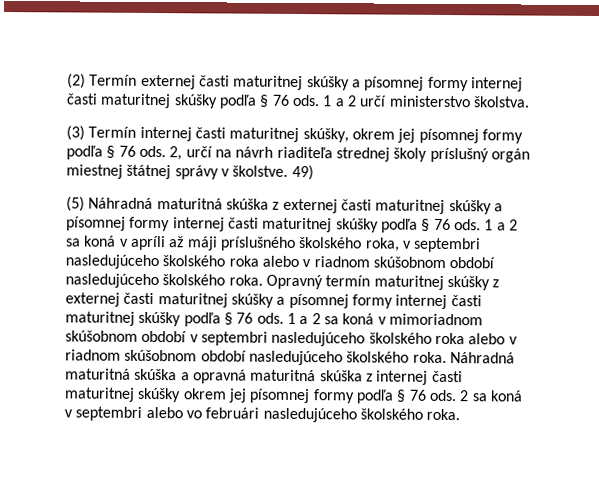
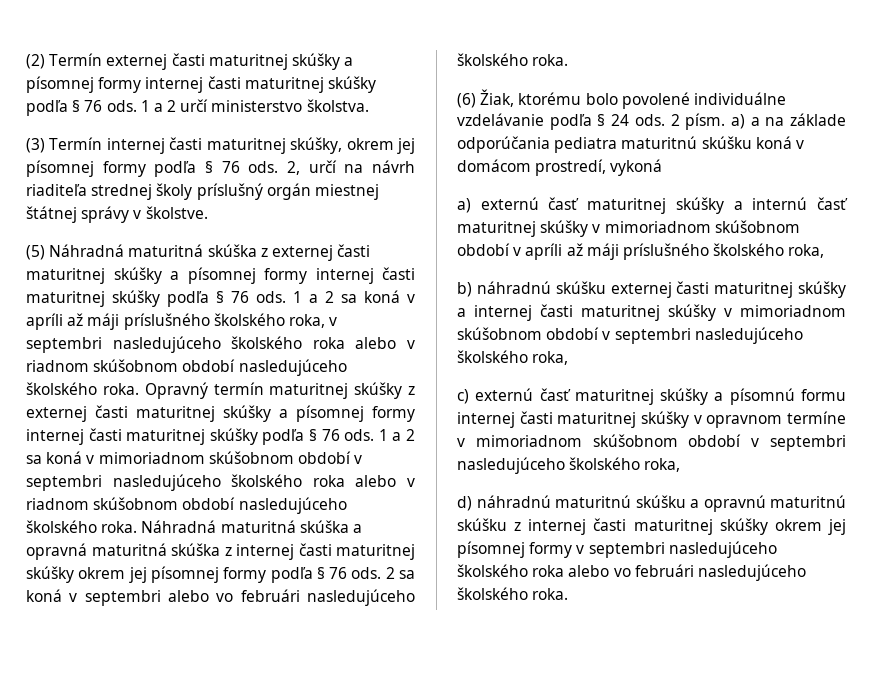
- 49)
+ (6) Žiak, ktorému bolo povolené individuálne vzdelávanie podľa § 24 ods. 2 písm. a) a na základe odporúčania pediatra maturitnú skúšku koná v domácom prostredí, vykoná
+ a) externú časť maturitnej skúšky a internú časť maturitnej skúšky v mimoriadnom skúšobnom období v apríli až máji príslušného školského roka,
+ b) náhradnú skúšku externej časti maturitnej skúšky a internej časti maturitnej skúšky v mimoriadnom skúšobnom období v septembri nasledujúceho školského roka,
+ c) externú časť maturitnej skúšky a písomnú formu internej časti maturitnej skúšky v opravnom termíne v mimoriadnom skúšobnom období v septembri nasledujúceho školského roka,
+ d) náhradnú maturitnú skúšku a opravnú maturitnú skúšku z internej časti maturitnej skúšky okrem jej písomnej formy v septembri nasledujúceho školského roka alebo vo februári nasledujúceho školského roka.

